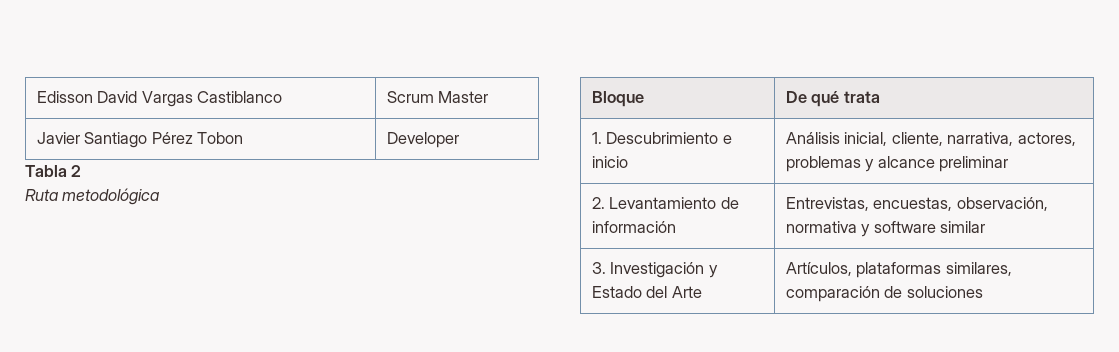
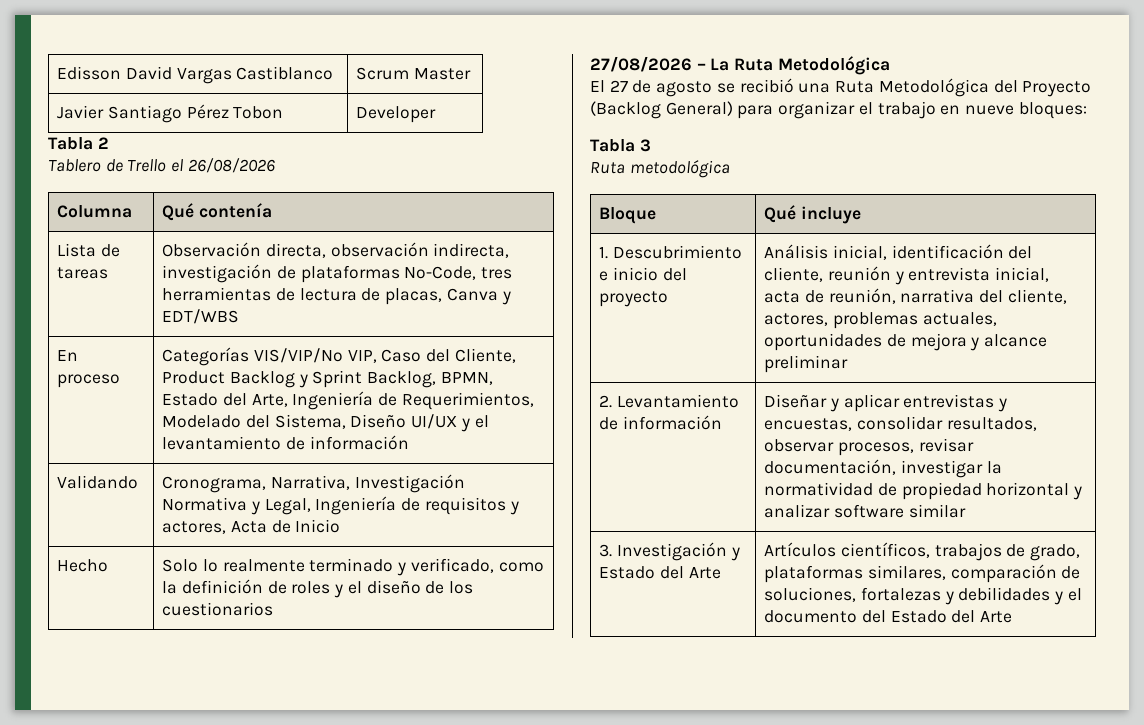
+ Tablero de Trello el 26/08/2026
+ Columna | Qué contenía
+ Lista de tareas | Observación directa, observación indirecta, investigación de plataformas No-Code, tres herramientas de lectura de placas, Canva y EDT/WBS
+ En proceso | Categorías VIS/VIP/No VIP, Caso del Cliente, Product Backlog y Sprint Backlog, BPMN, Estado del Arte, Ingeniería de Requerimientos, Modelado del Sistema, Diseño UI/UX y el levantamiento de información
+ Validando | Cronograma, Narrativa, Investigación Normativa y Legal, Ingeniería de requisitos y actores, Acta de Inicio
+ Hecho | Solo lo realmente terminado y verificado, como la definición de roles y el diseño de los cuestionarios
+ 27/08/2026 – La Ruta Metodológica
+ El 27 de agosto se recibió una Ruta Metodológica del Proyecto (Backlog General) para organizar el trabajo en nueve bloques:
+ Tabla 3
- Bloque | De qué trata
+ Bloque | Qué incluye
- 1. Descubrimiento e inicio | Análisis inicial, cliente, narrativa, actores, problemas y alcance preliminar
+ 1. Descubrimiento e inicio del proyecto | Análisis inicial, identificación del cliente, reunión y entrevista inicial, acta de reunión, narrativa del cliente, actores, problemas actuales, oportunidades de mejora y alcance preliminar
- 2. Levantamiento de información | Entrevistas, encuestas, observación, normativa y software similar
+ 2. Levantamiento de información | Diseñar y aplicar entrevistas y encuestas, consolidar resultados, observar procesos, revisar documentación, investigar la normatividad de propiedad horizontal y analizar software similar
- 3. Investigación y Estado del Arte | Artículos, plataformas similares, comparación de soluciones
+ 3. Investigación y Estado del Arte | Artículos científicos, trabajos de grado, plataformas similares, comparación de soluciones, fortalezas y debilidades y el documento del Estado del Arte

